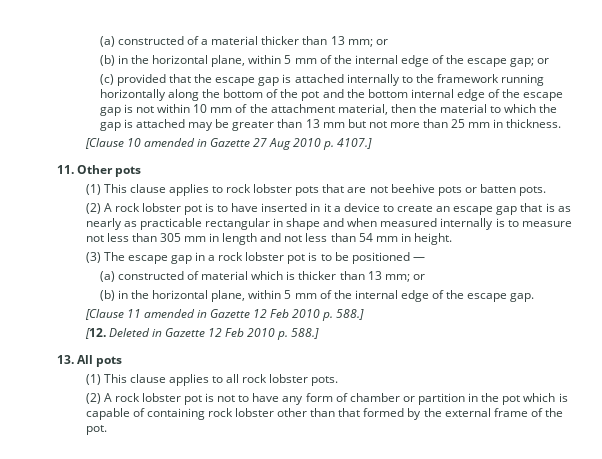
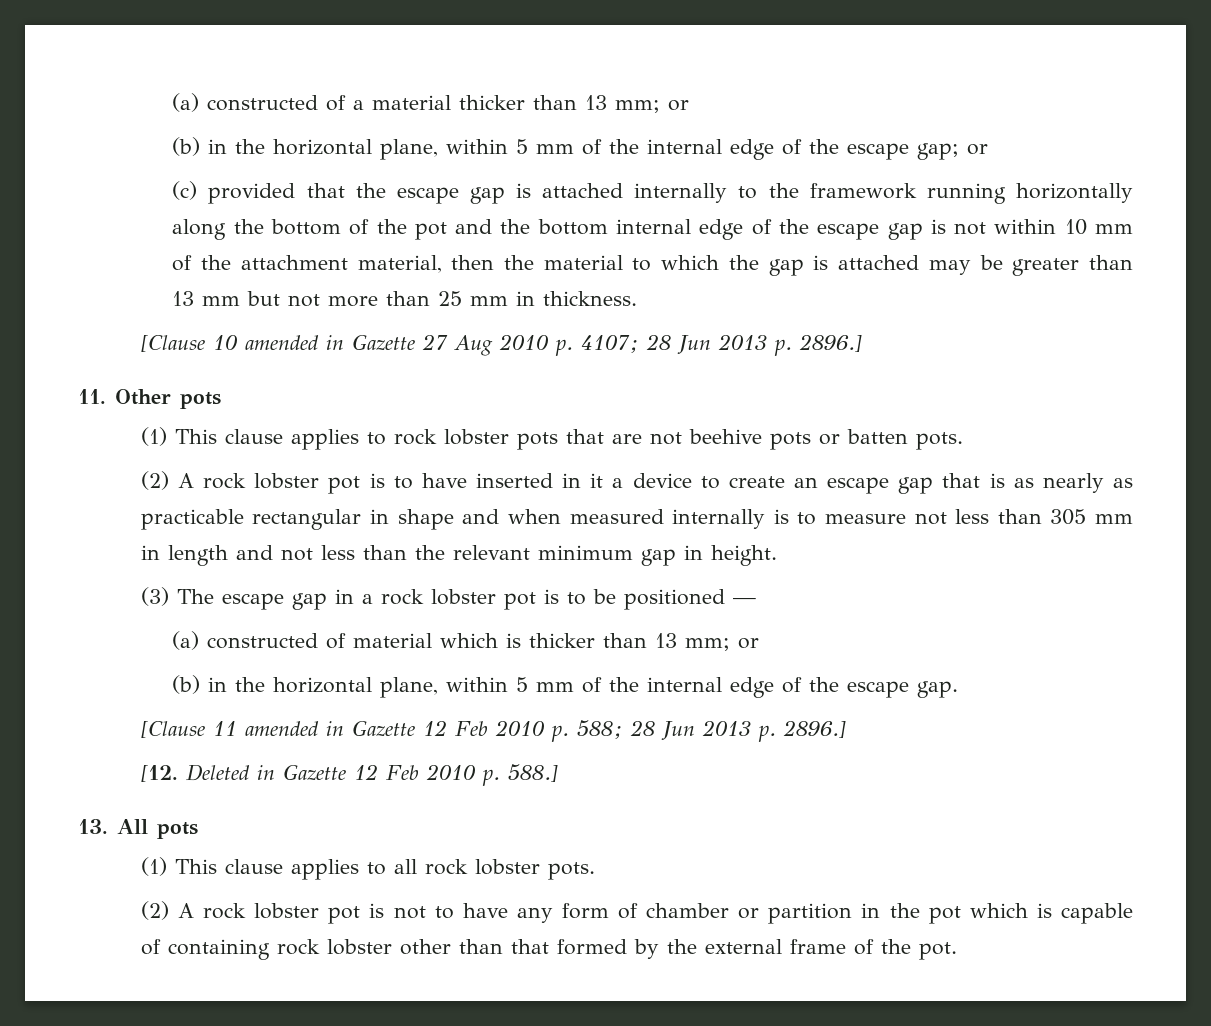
- [Clause 10 amended in Gazette 27 Aug 2010 p. 4107.]
+ [Clause 10 amended in Gazette 27 Aug 2010 p. 4107; 28 Jun 2013 p. 2896.]
- (2) A rock lobster pot is to have inserted in it a device to create an escape gap that is as nearly as practicable rectangular in shape and when measured internally is to measure not less than 305 mm in length and not less than 54 mm in height.
+ (2) A rock lobster pot is to have inserted in it a device to create an escape gap that is as nearly as practicable rectangular in shape and when measured internally is to measure not less than 305 mm in length and not less than the relevant minimum gap in height.
- [Clause 11 amended in Gazette 12 Feb 2010 p. 588.]
+ [Clause 11 amended in Gazette 12 Feb 2010 p. 588; 28 Jun 2013 p. 2896.]

